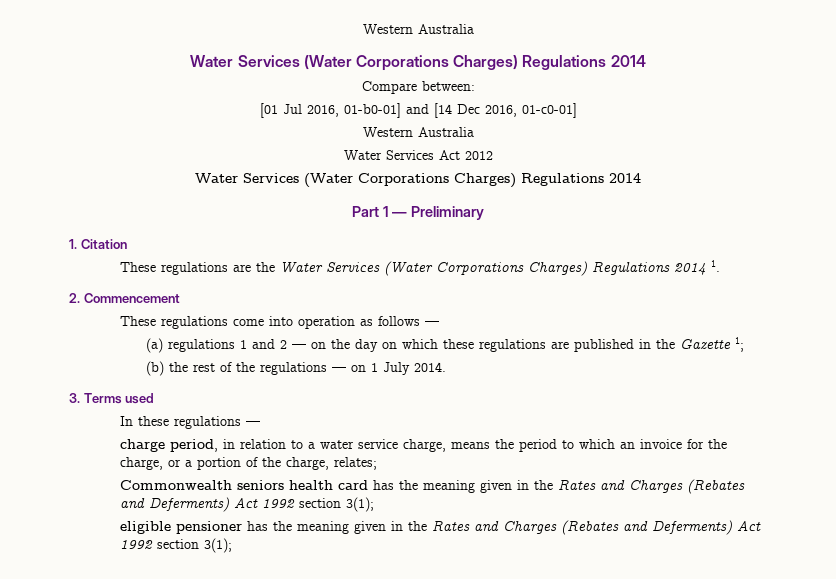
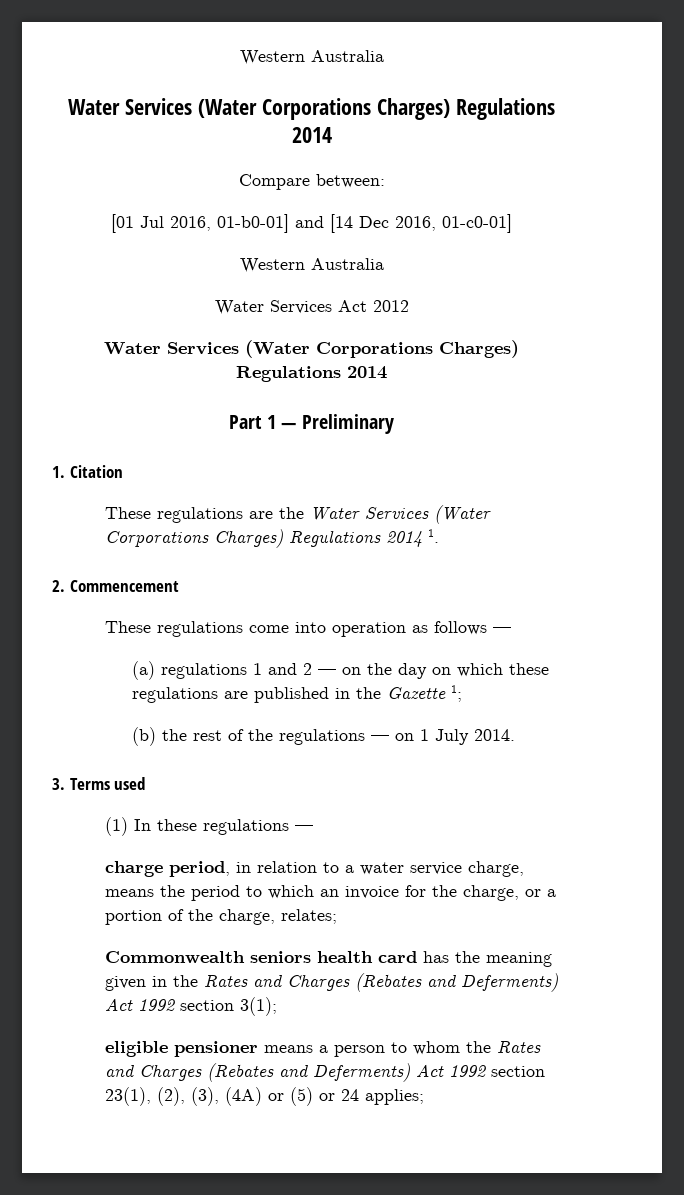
- In these regulations —
+ (1) In these regulations —
- eligible pensioner has the meaning given in the Rates and Charges (Rebates and Deferments) Act 1992 section 3(1);
+ eligible pensioner means a person to whom the Rates and Charges (Rebates and Deferments) Act 1992 section 23(1), (2), (3), (4A) or (5) or 24 applies;

